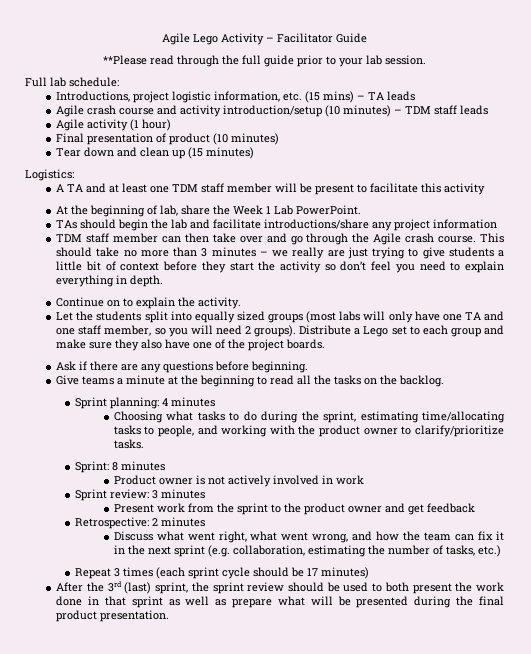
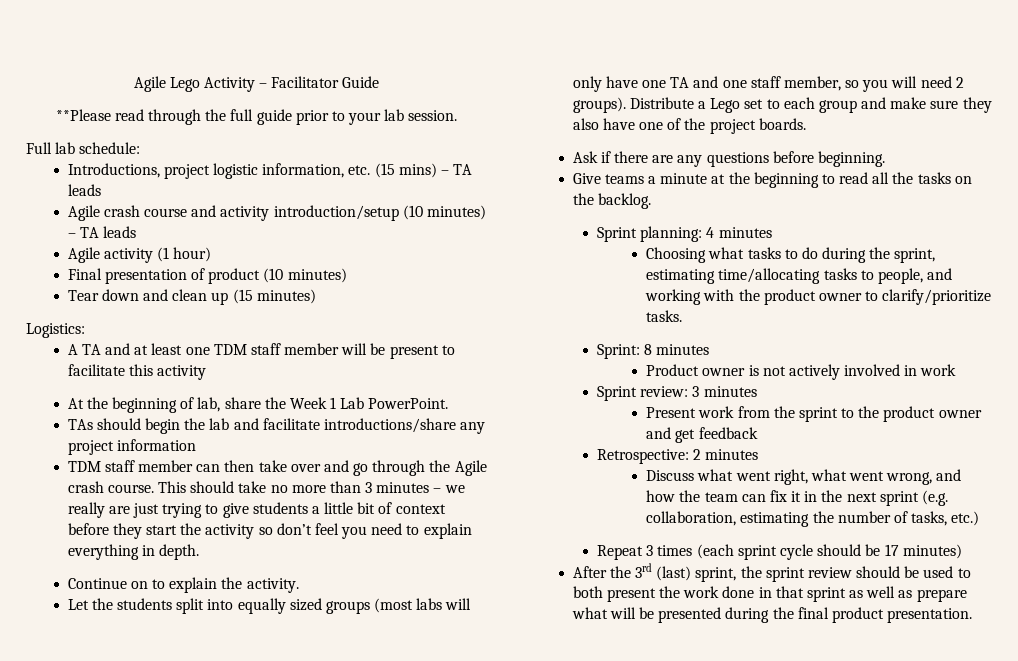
- Agile crash course and activity introduction/setup (10 minutes) – TDM staff leads
+ Agile crash course and activity introduction/setup (10 minutes) – TA leads

